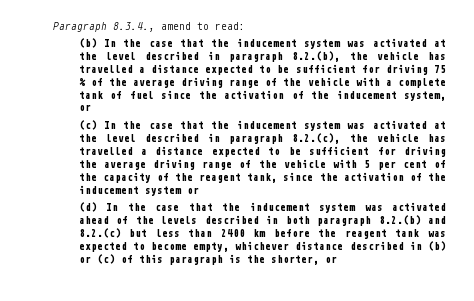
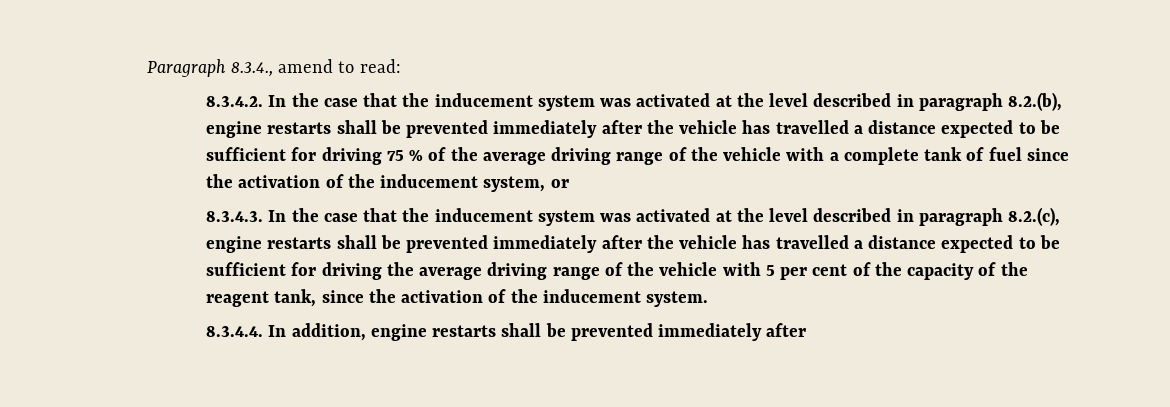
- (b) In the case that the inducement system was activated at the level described in paragraph 8.2.(b), the vehicle has travelled a distance expected to be sufficient for driving 75 % of the average driving range of the vehicle with a complete tank of fuel since the activation of the inducement system, or
+ 8.3.4.2. In the case that the inducement system was activated at the level described in paragraph 8.2.(b), engine restarts shall be prevented immediately after the vehicle has travelled a distance expected to be sufficient for driving 75 % of the average driving range of the vehicle with a complete tank of fuel since the activation of the inducement system, or
- (c) In the case that the inducement system was activated at the level described in paragraph 8.2.(c), the vehicle has travelled a distance expected to be sufficient for driving the average driving range of the vehicle with 5 per cent of the capacity of the reagent tank, since the activation of the inducement system or
- (d) In the case that the inducement system was activated ahead of the levels described in both paragraph 8.2.(b) and 8.2.(c) but less than 2400 km before the reagent tank was expected to become empty, whichever distance described in (b) or (c) of this paragraph is the shorter, or
+ 8.3.4.3. In the case that the inducement system was activated at the level described in paragraph 8.2.(c), engine restarts shall be prevented immediately after the vehicle has travelled a distance expected to be sufficient for driving the average driving range of the vehicle with 5 per cent of the capacity of the reagent tank, since the activation of the inducement system.
+ 8.3.4.4. In addition, engine restarts shall be prevented immediately after

